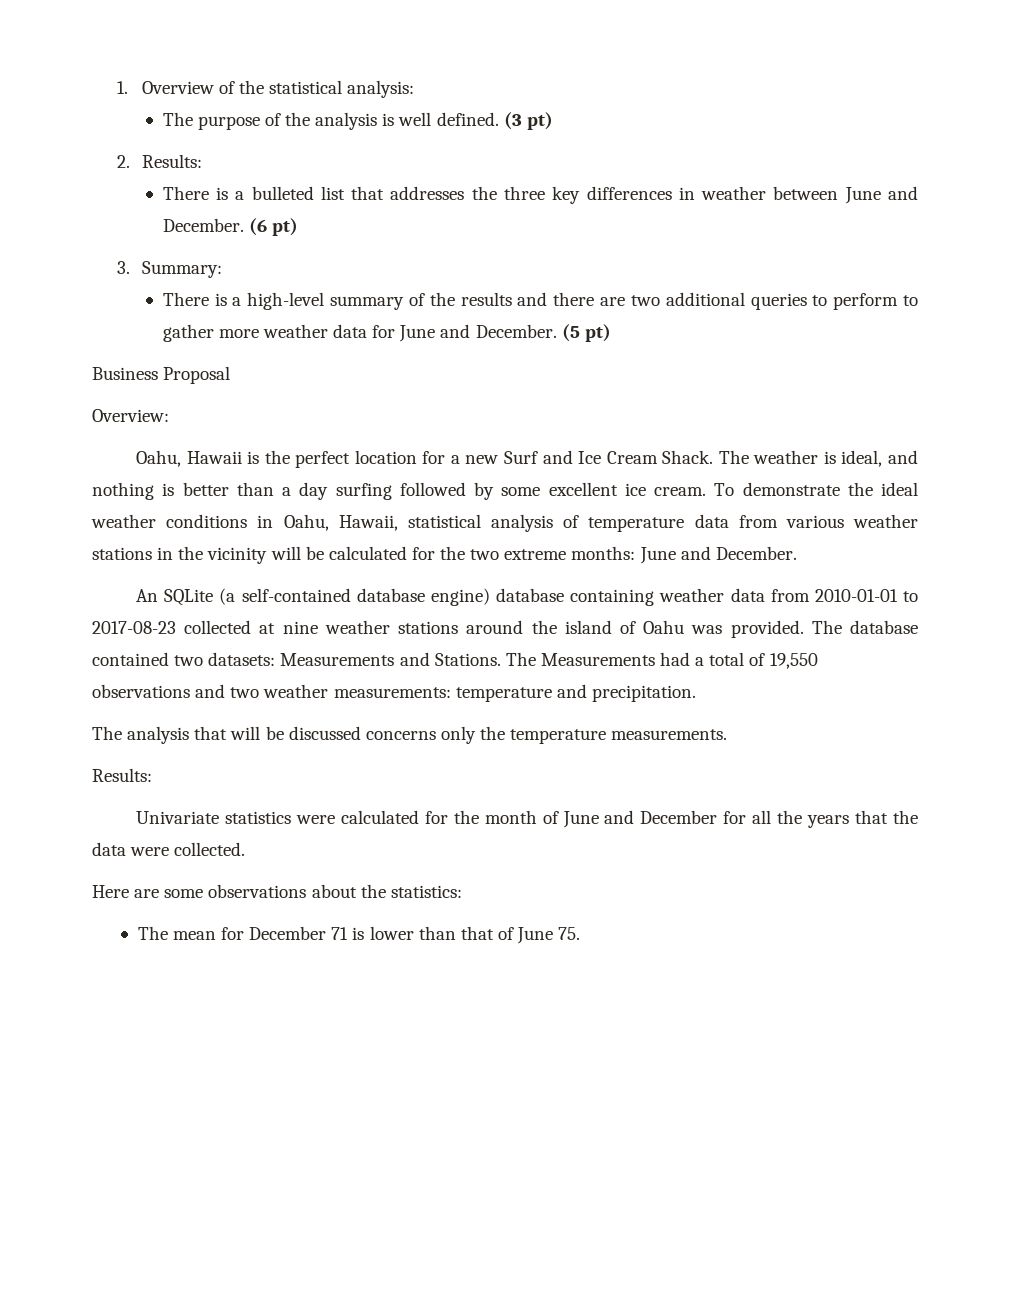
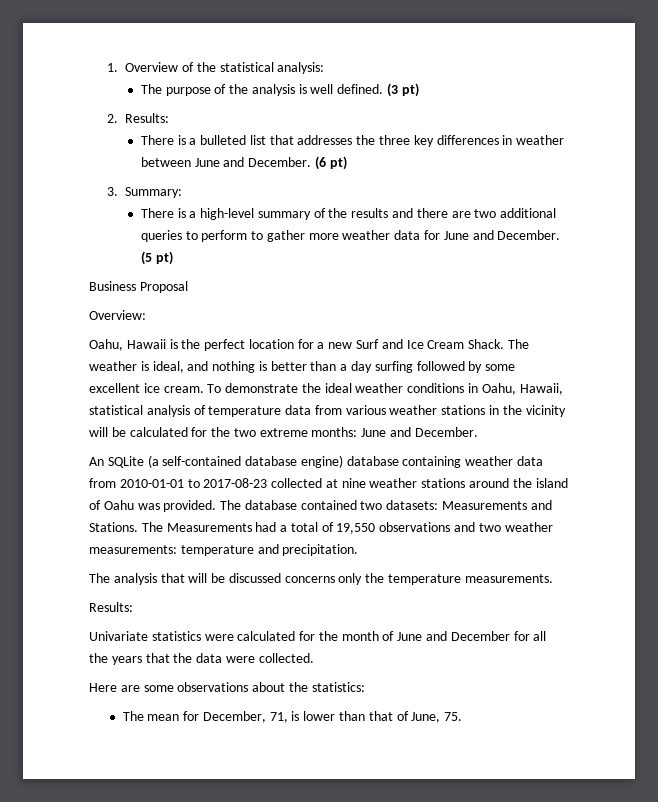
- The mean for December 71 is lower than that of June 75.
+ The mean for December, 71, is lower than that of June, 75.

